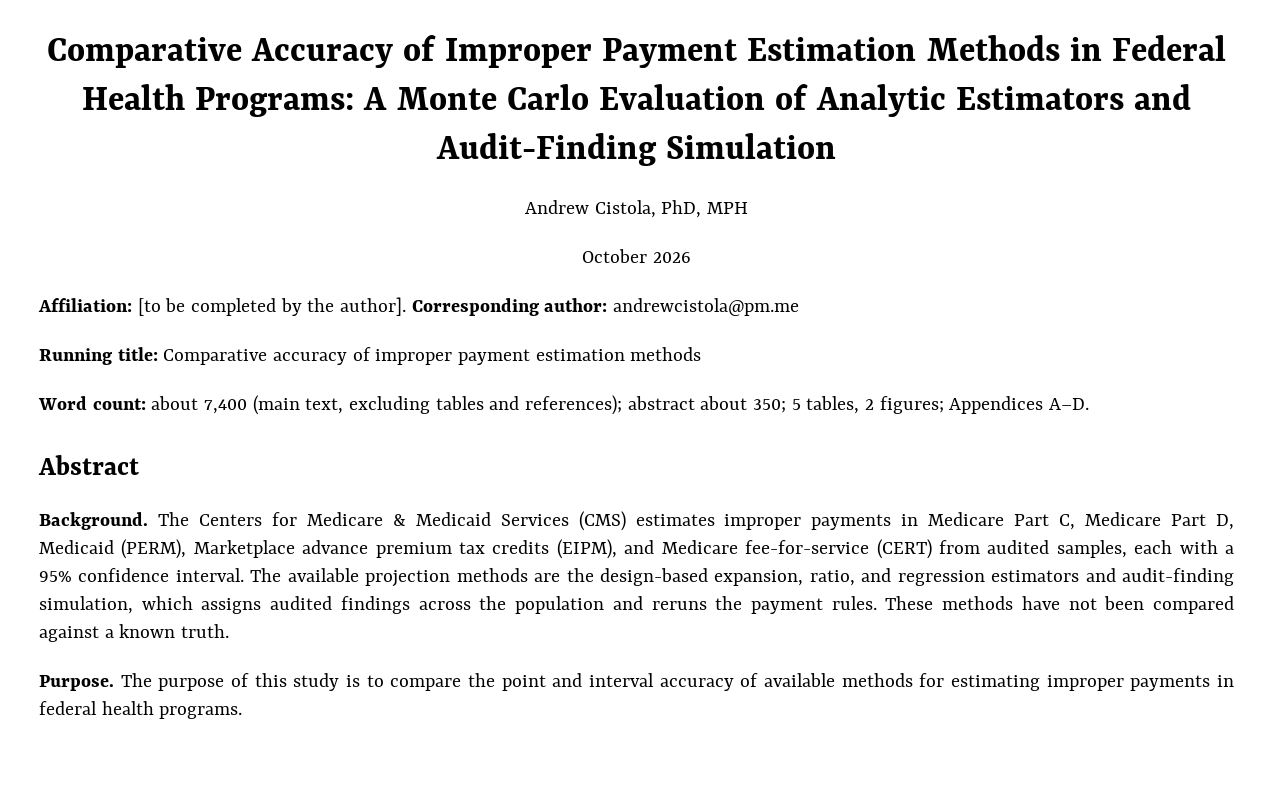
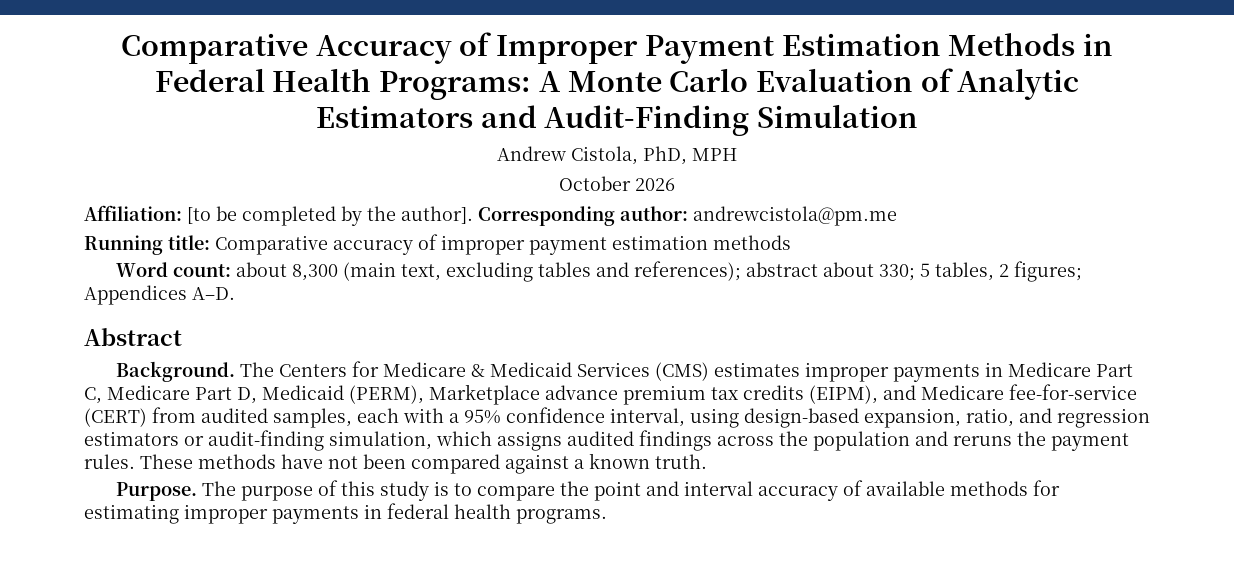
- Word count: about 7,400 (main text, excluding tables and references); abstract about 350; 5 tables, 2 figures; Appendices A–D.
+ Word count: about 8,300 (main text, excluding tables and references); abstract about 330; 5 tables, 2 figures; Appendices A–D.
- The Centers for Medicare & Medicaid Services (CMS) estimates improper payments in Medicare Part C, Medicare Part D, Medicaid (PERM), Marketplace advance premium tax credits (EIPM), and Medicare fee-for-service (CERT) from audited samples, each with a 95% confidence interval. The available projection methods are the design-based expansion, ratio, and regression estimators and audit-finding simulation, which assigns audited findings across the population and reruns the payment rules.
+ The Centers for Medicare & Medicaid Services (CMS) estimates improper payments in Medicare Part C, Medicare Part D, Medicaid (PERM), Marketplace advance premium tax credits (EIPM), and Medicare fee-for-service (CERT) from audited samples, each with a 95% confidence interval, using design-based expansion, ratio, and regression estimators or audit-finding simulation, which assigns audited findings across the population and reruns the payment rules.

